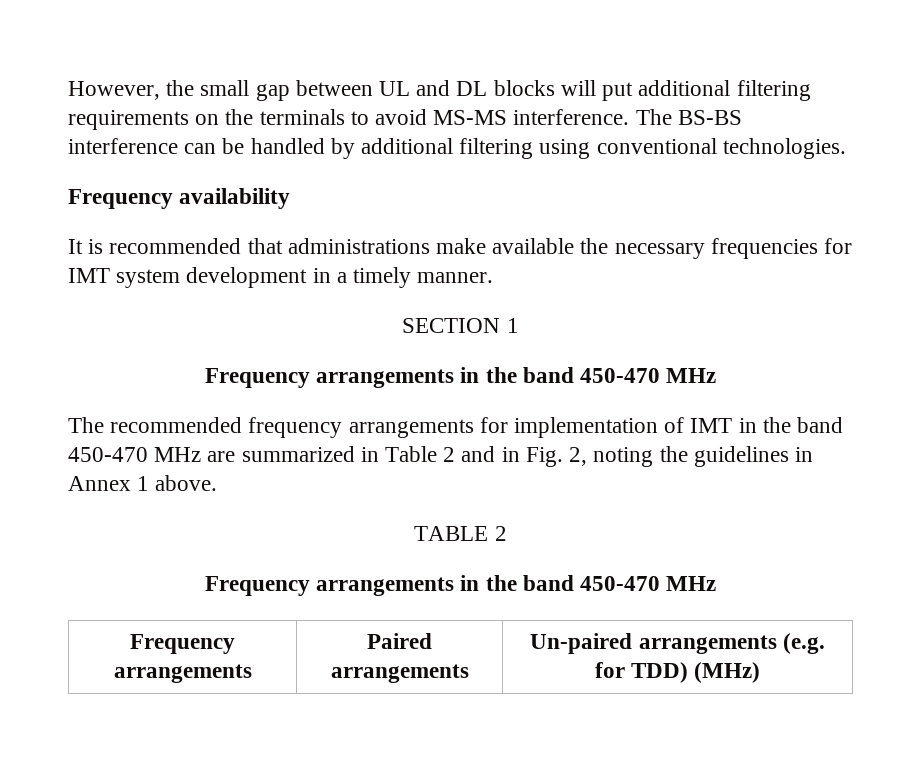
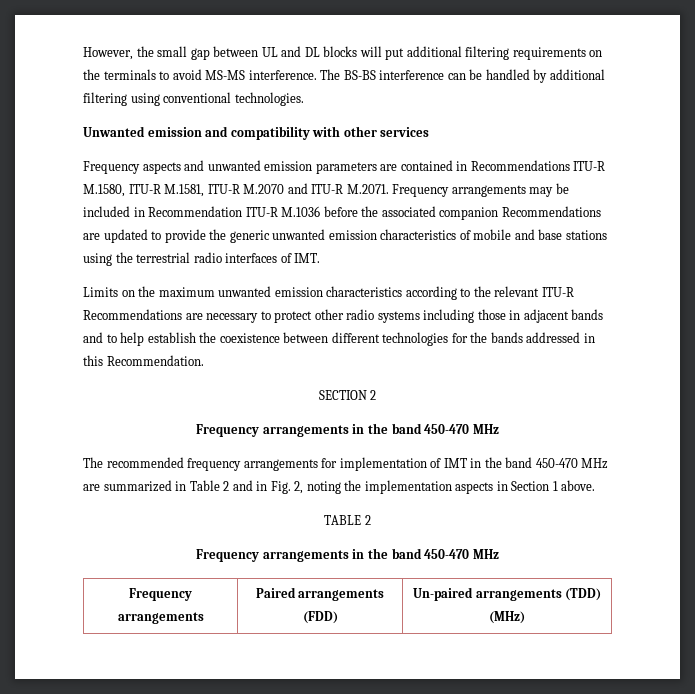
- Frequency availability
- It is recommended that administrations make available the necessary frequencies for IMT system development in a timely manner.
+ Unwanted emission and compatibility with other services
+ Frequency aspects and unwanted emission parameters are contained in Recommendations ITU-R M.1580, ITU-R M.1581, ITU-R M.2070 and ITU-R M.2071. Frequency arrangements may be included in Recommendation ITU-R M.1036 before the associated companion Recommendations are updated to provide the generic unwanted emission characteristics of mobile and base stations using the terrestrial radio interfaces of IMT.
+ Limits on the maximum unwanted emission characteristics according to the relevant ITU-R Recommendations are necessary to protect other radio systems including those in adjacent bands and to help establish the coexistence between different technologies for the bands addressed in this Recommendation.
- SECTION 1
+ SECTION 2
- The recommended frequency arrangements for implementation of IMT in the band 450-470 MHz are summarized in Table 2 and in Fig. 2, noting the guidelines in Annex 1 above.
+ The recommended frequency arrangements for implementation of IMT in the band 450-470 MHz are summarized in Table 2 and in Fig. 2, noting the implementation aspects in Section 1 above.
- Frequency arrangements | Paired arrangements | Un-paired arrangements (e.g. for TDD) (MHz)
+ Frequency arrangements | Paired arrangements (FDD) | Un-paired arrangements (TDD) (MHz)

